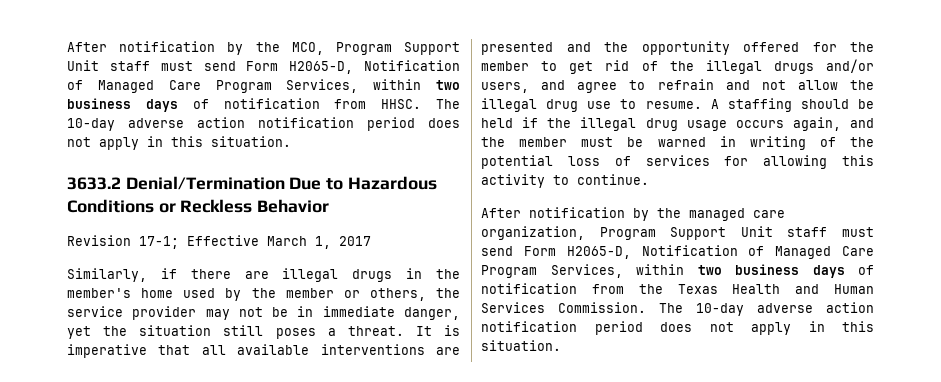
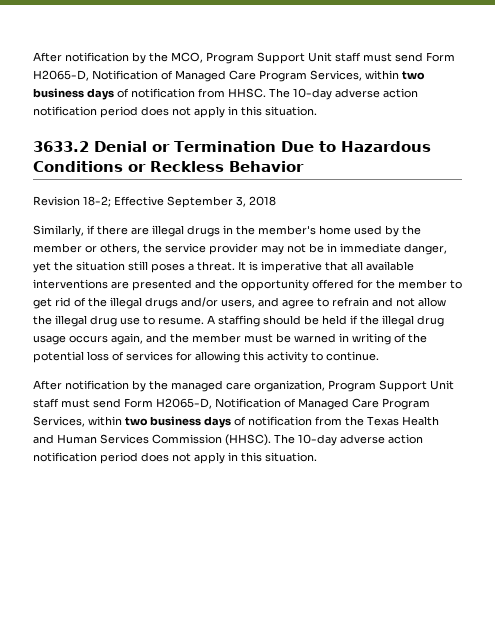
- 3633.2 Denial/Termination Due to Hazardous Conditions or Reckless Behavior
+ 3633.2 Denial or Termination Due to Hazardous Conditions or Reckless Behavior
- Revision 17-1; Effective March 1, 2017
+ Revision 18-2; Effective September 3, 2018
- After notification by the managed care organization, Program Support Unit staff must send Form H2065-D, Notification of Managed Care Program Services, within two business days of notification from the Texas Health and Human Services Commission.
+ After notification by the managed care organization, Program Support Unit staff must send Form H2065-D, Notification of Managed Care Program Services, within two business days of notification from the Texas Health and Human Services Commission (HHSC).

